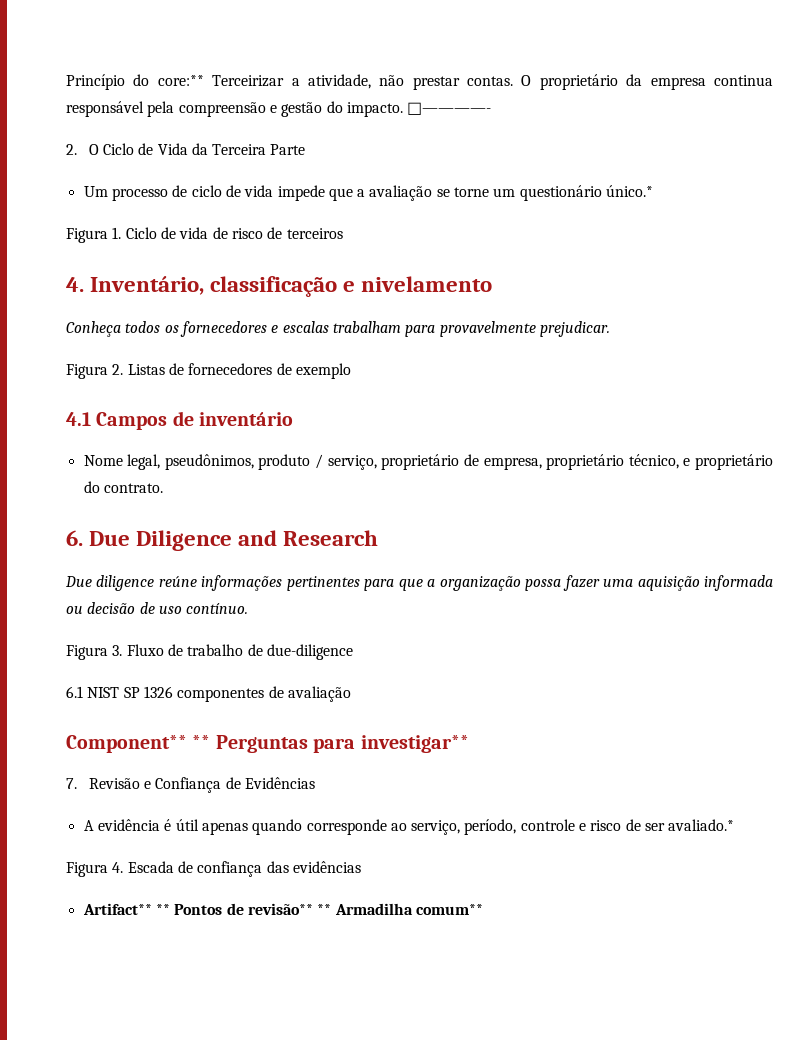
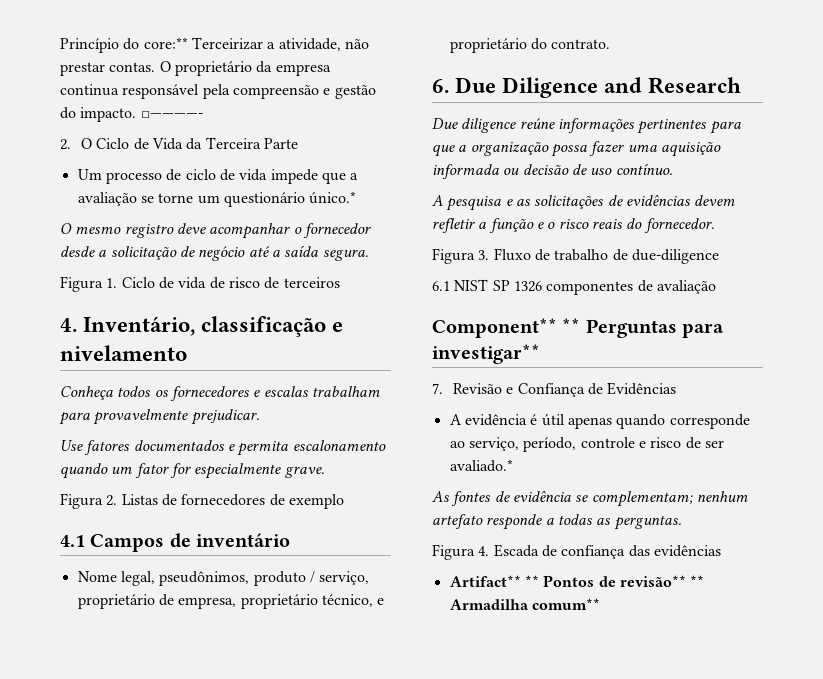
+ O mesmo registro deve acompanhar o fornecedor desde a solicitação de negócio até a saída segura.
+ Use fatores documentados e permita escalonamento quando um fator for especialmente grave.
+ A pesquisa e as solicitações de evidências devem refletir a função e o risco reais do fornecedor.
+ As fontes de evidência se complementam; nenhum artefato responde a todas as perguntas.

